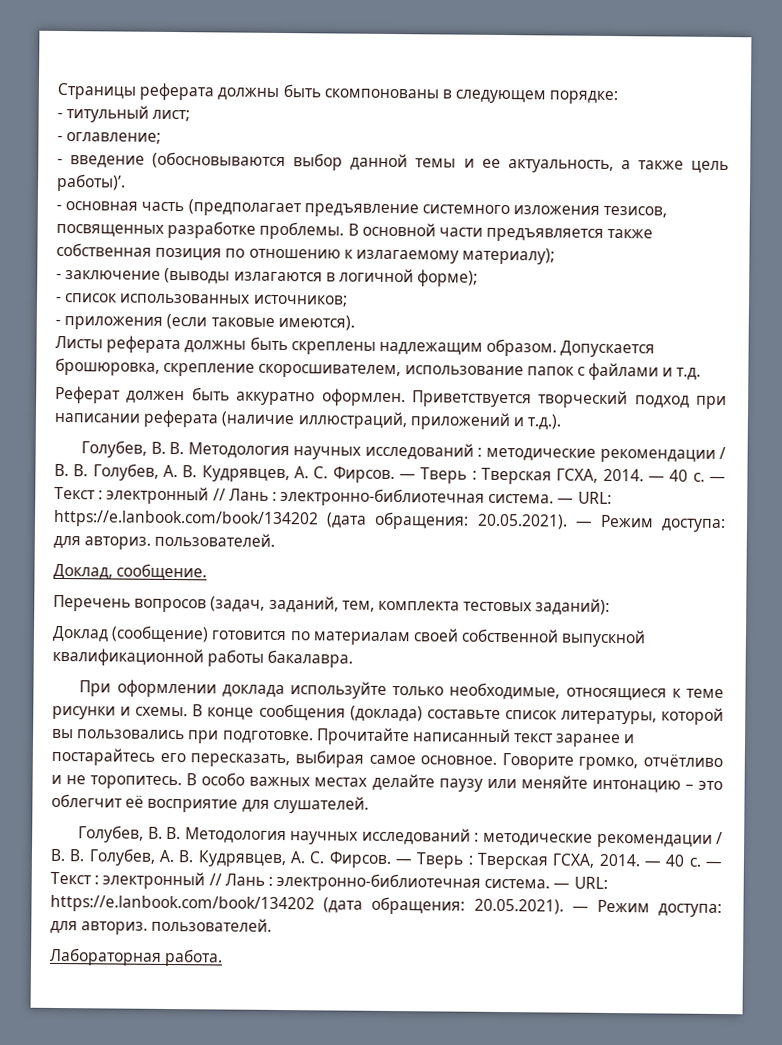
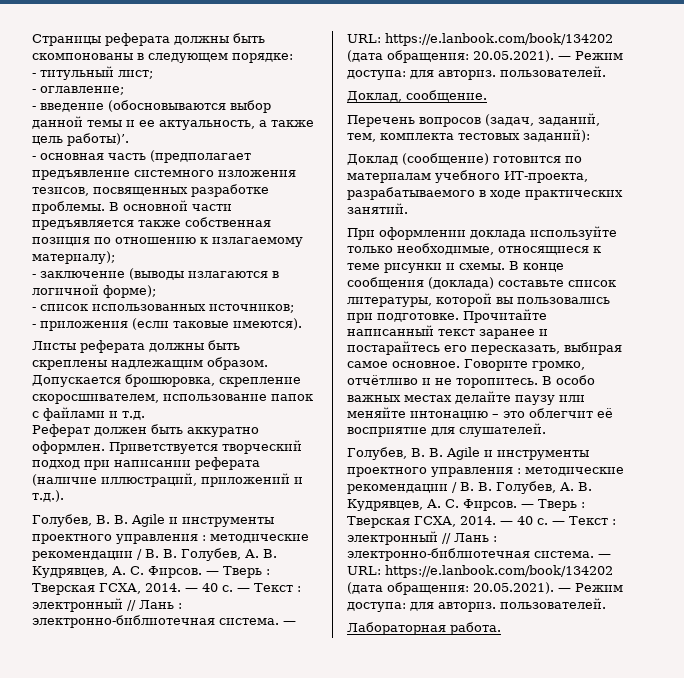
  Приветствуется творческий подход при написании реферата (наличие иллюстраций, приложений и т.д.).
- Голубев, В. В. Методология научных исследований : методические рекомендации / В. В. Голубев, А. В. Кудрявцев, А. С. Фирсов.
+ Голубев, В. В. Agile и инструменты проектного управления : методические рекомендации / В. В. Голубев, А. В. Кудрявцев, А. С. Фирсов.
- Доклад (сообщение) готовится по материалам своей собственной выпускной квалификационной работы бакалавра.
+ Доклад (сообщение) готовится по материалам учебного ИТ-проекта, разрабатываемого в ходе практических занятий.
  В особо важных местах делайте паузу или меняйте интонацию – это облегчит её восприятие для слушателей.
- Голубев, В. В. Методология научных исследований : методические рекомендации / В. В. Голубев, А. В. Кудрявцев, А. С. Фирсов.
+ Голубев, В. В. Agile и инструменты проектного управления : методические рекомендации / В. В. Голубев, А. В. Кудрявцев, А. С. Фирсов.

